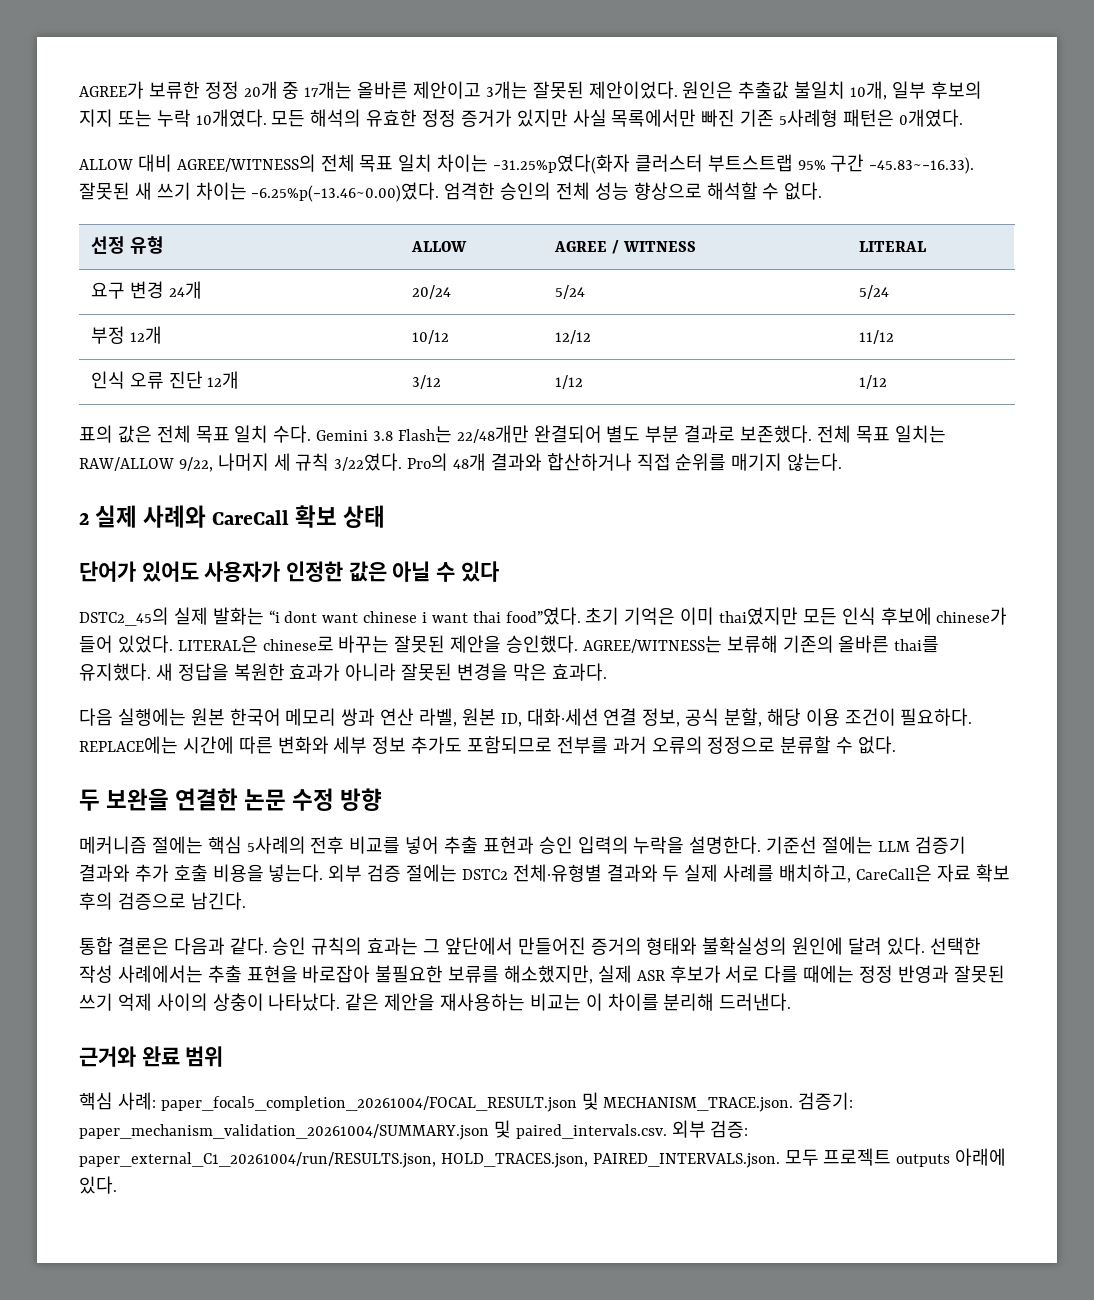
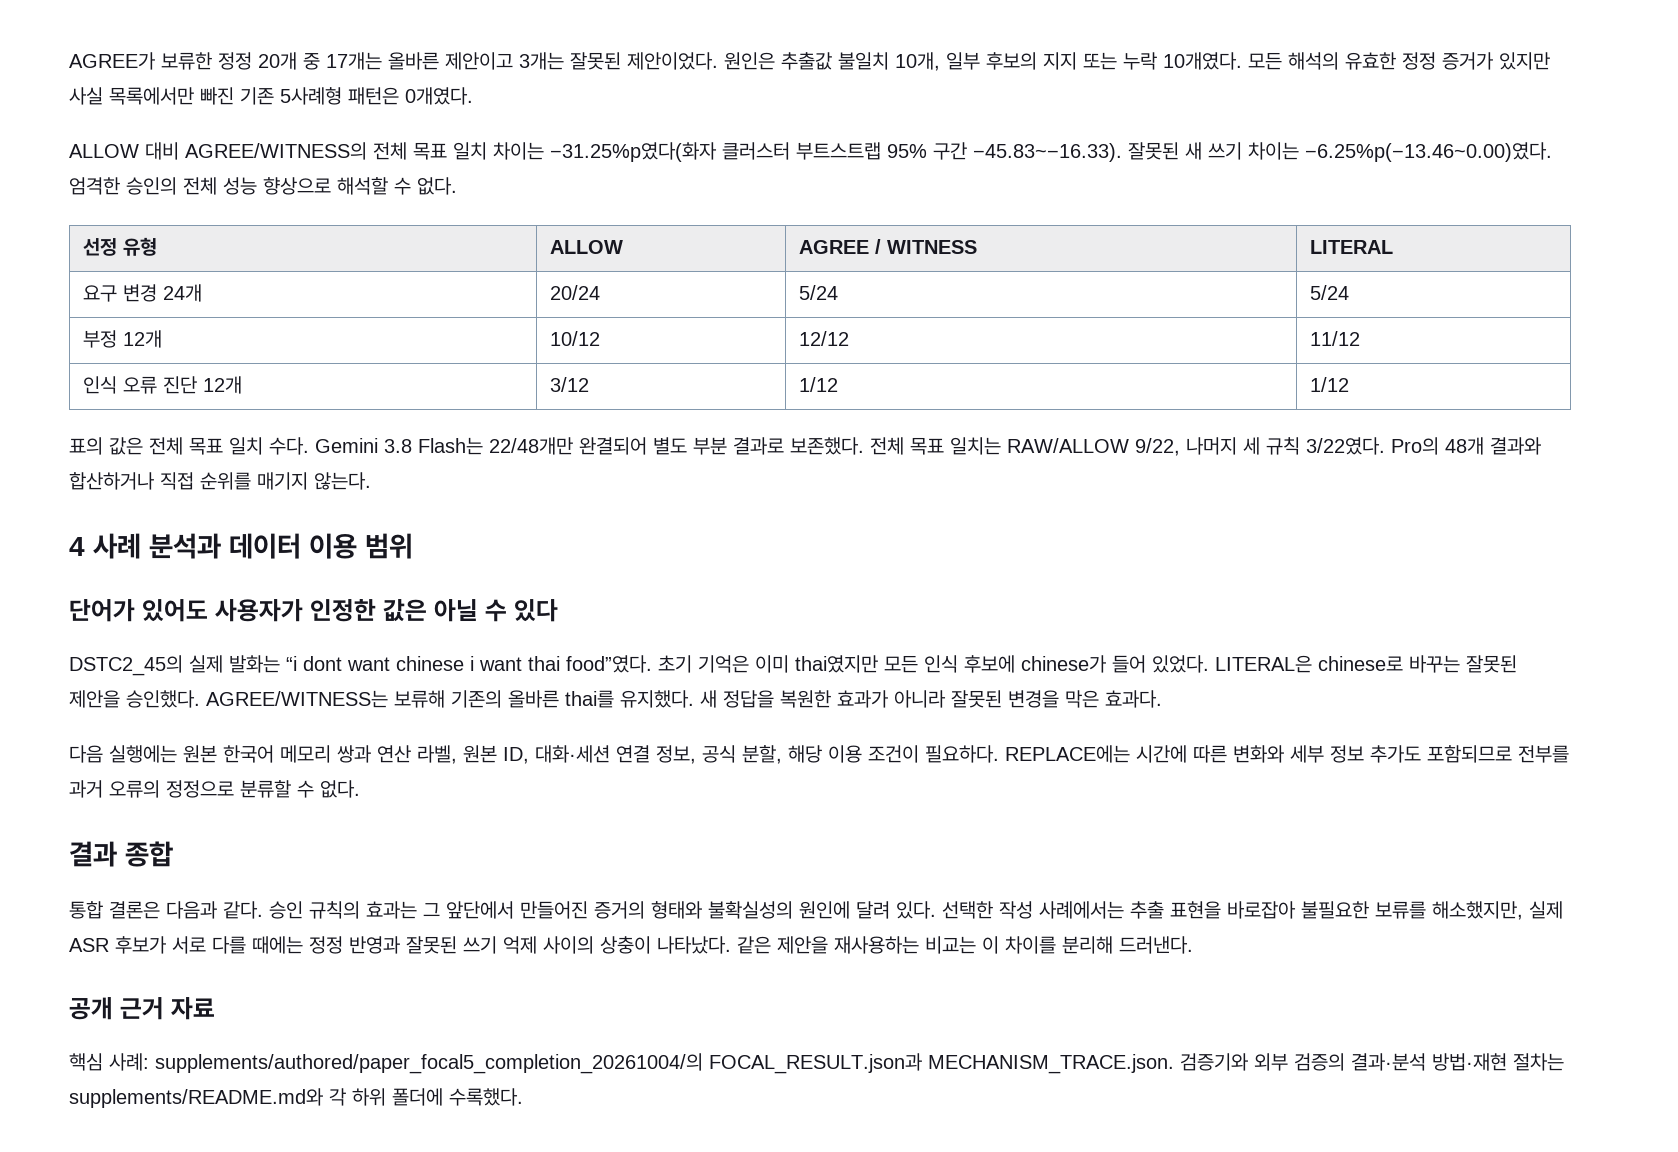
- 2 실제 사례와 CareCall 확보 상태
+ 4 사례 분석과 데이터 이용 범위
- 두 보완을 연결한 논문 수정 방향
- 메커니즘 절에는 핵심 5사례의 전후 비교를 넣어 추출 표현과 승인 입력의 누락을 설명한다. 기준선 절에는 LLM 검증기 결과와 추가 호출 비용을 넣는다. 외부 검증 절에는 DSTC2 전체·유형별 결과와 두 실제 사례를 배치하고, CareCall은 자료 확보 후의 검증으로 남긴다.
+ 결과 종합
- 근거와 완료 범위
+ 공개 근거 자료
- 핵심 사례: paper_focal5_completion_20261004/FOCAL_RESULT.json 및 MECHANISM_TRACE.json. 검증기: paper_mechanism_validation_20261004/SUMMARY.json 및 paired_intervals.csv. 외부 검증: paper_external_C1_20261004/run/RESULTS.json, HOLD_TRACES.json, PAIRED_INTERVALS.json. 모두 프로젝트 outputs 아래에 있다.
+ 핵심 사례: supplements/authored/paper_focal5_completion_20261004/의 FOCAL_RESULT.json과 MECHANISM_TRACE.json. 검증기와 외부 검증의 결과·분석 방법·재현 절차는 supplements/README.md와 각 하위 폴더에 수록했다.

